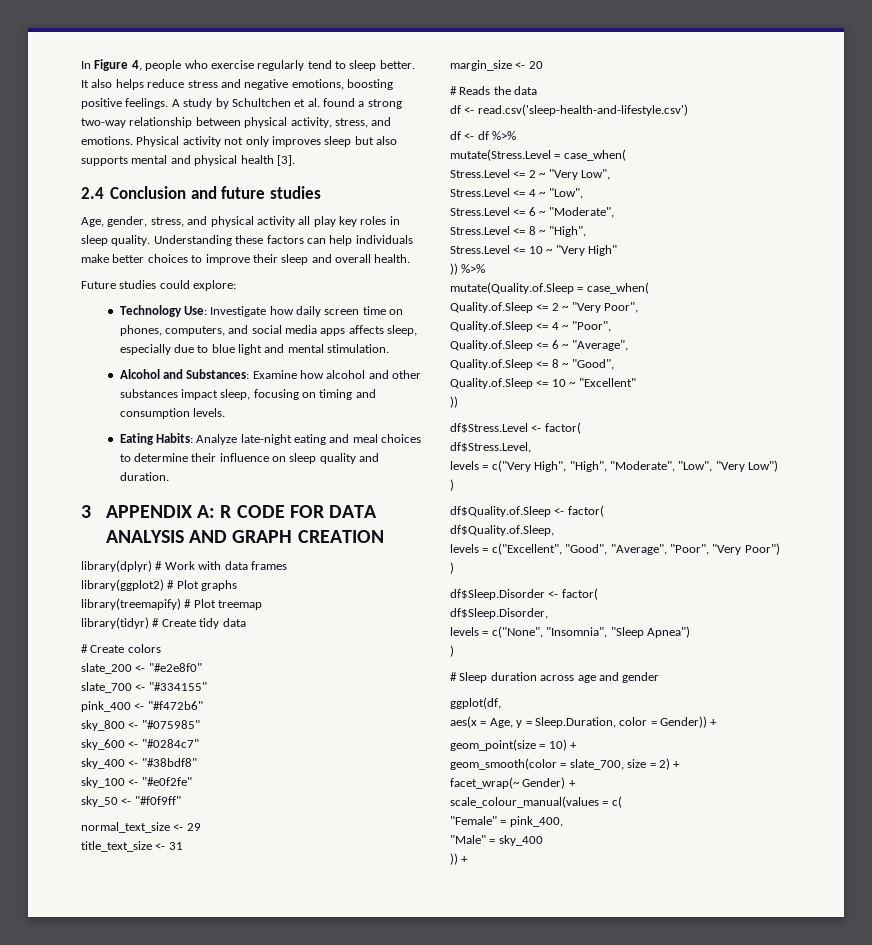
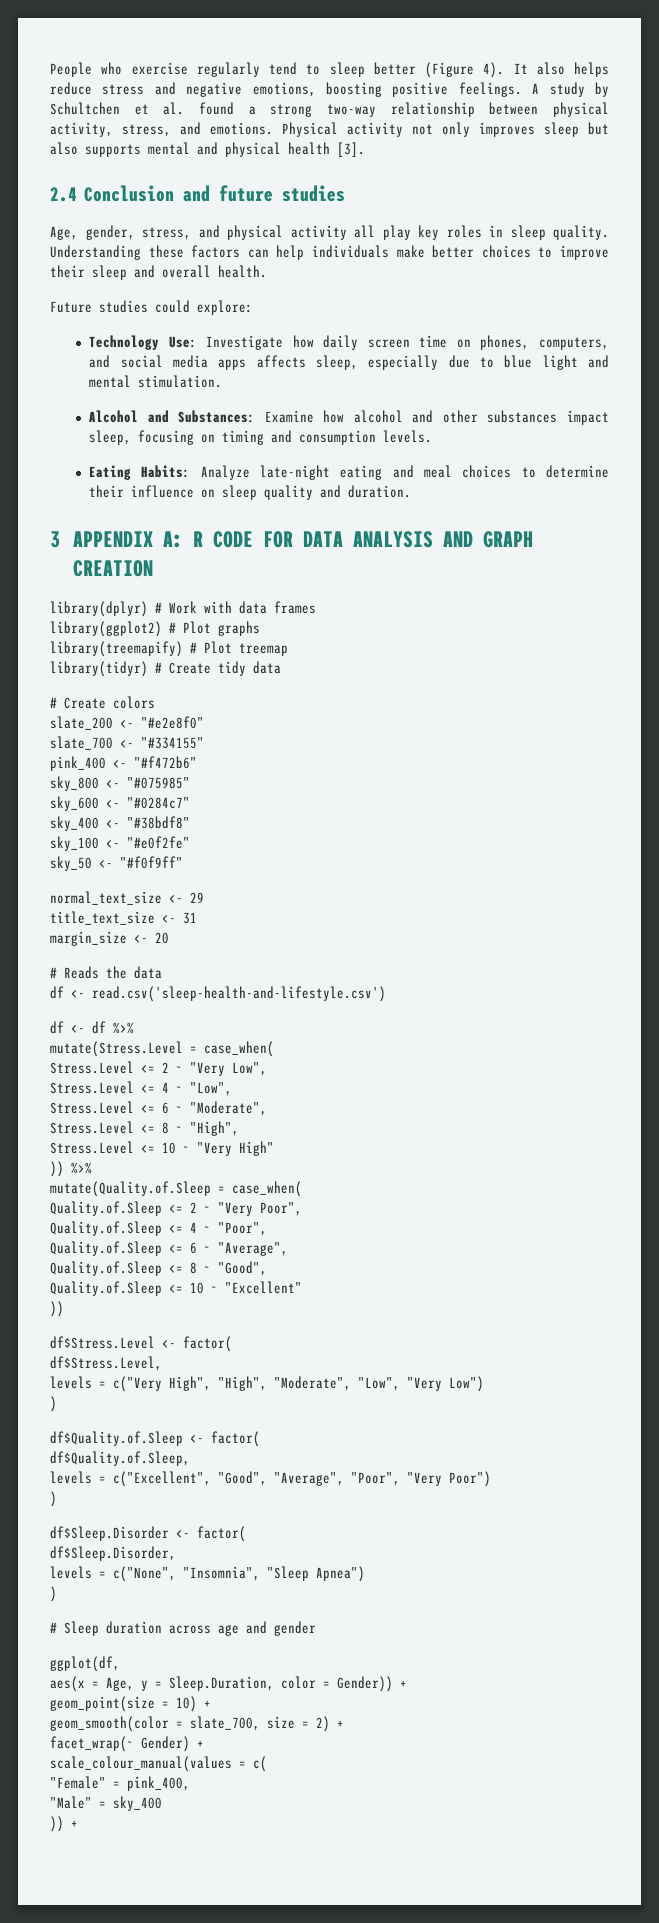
- In Figure 4, people who exercise regularly tend to sleep better.
+ People who exercise regularly tend to sleep better (Figure 4).

